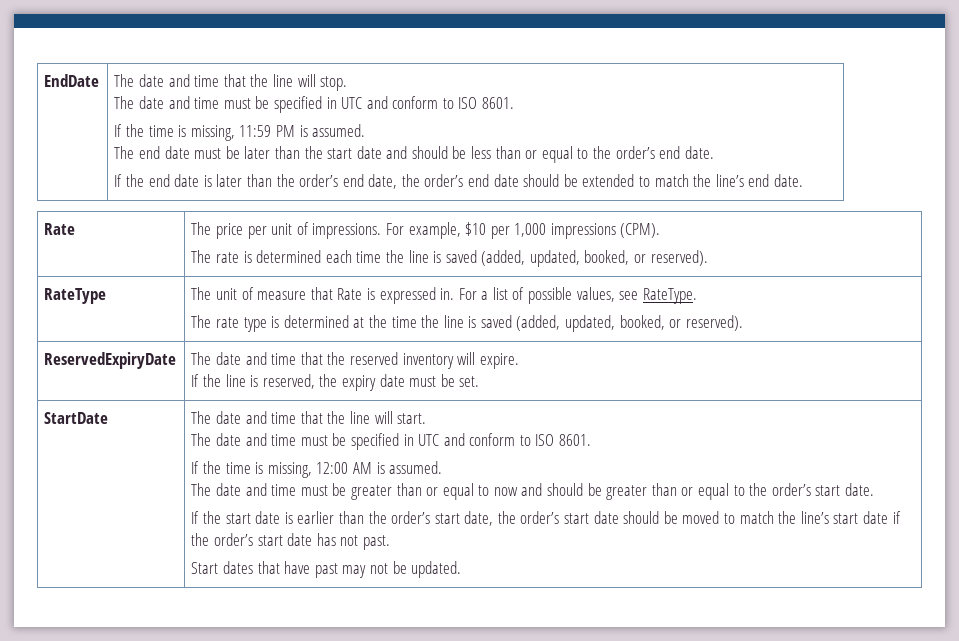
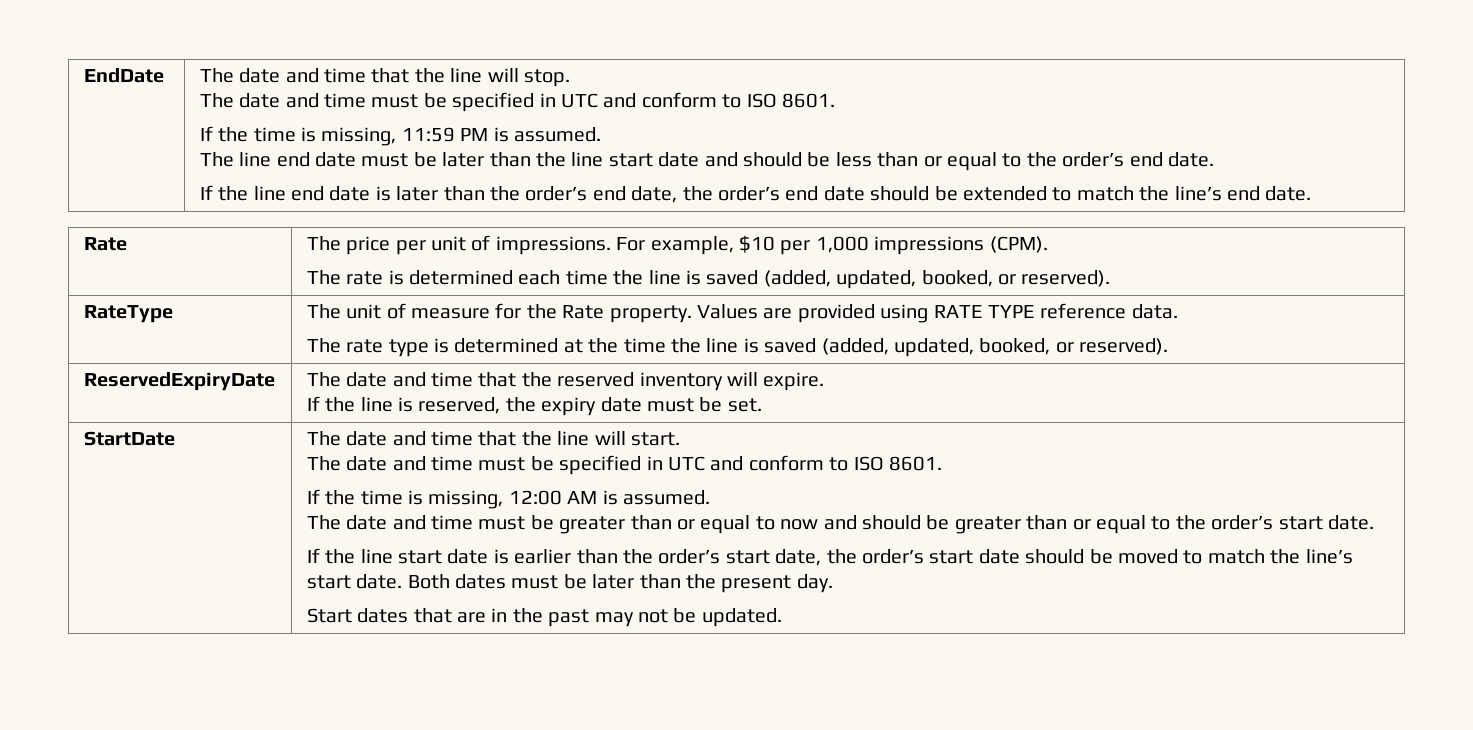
- The end date must be later than the start date and should be less than or equal to the order’s end date.
+ The line end date must be later than the line start date and should be less than or equal to the order’s end date.
- If the end date is later than the order’s end date, the order’s end date should be extended to match the line’s end date.
+ If the line end date is later than the order’s end date, the order’s end date should be extended to match the line’s end date.
- RateType | The unit of measure that Rate is expressed in. For a list of possible values, see RateType.
+ RateType | The unit of measure for the Rate property. Values are provided using RATE TYPE reference data.
- If the start date is earlier than the order’s start date, the order’s start date should be moved to match the line’s start date if the order’s start date has not past.
+ If the line start date is earlier than the order’s start date, the order’s start date should be moved to match the line’s start date. Both dates must be later than the present day.
- Start dates that have past may not be updated.
+ Start dates that are in the past may not be updated.

